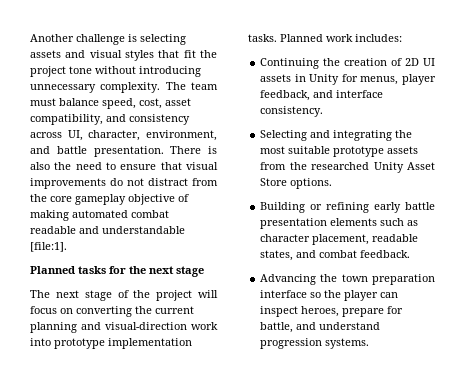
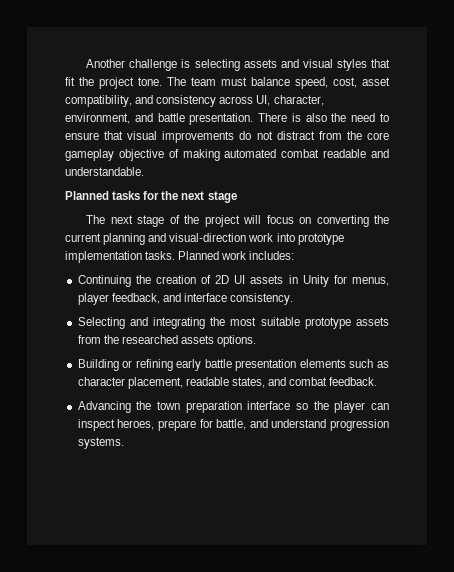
- Another challenge is selecting assets and visual styles that fit the project tone without introducing unnecessary complexity.
+ Another challenge is selecting assets and visual styles that fit the project tone.
- There is also the need to ensure that visual improvements do not distract from the core gameplay objective of making automated combat readable and understandable [file:1].
+ There is also the need to ensure that visual improvements do not distract from the core gameplay objective of making automated combat readable and understandable.
- Selecting and integrating the most suitable prototype assets from the researched Unity Asset Store options.
+ Selecting and integrating the most suitable prototype assets from the researched assets options.

